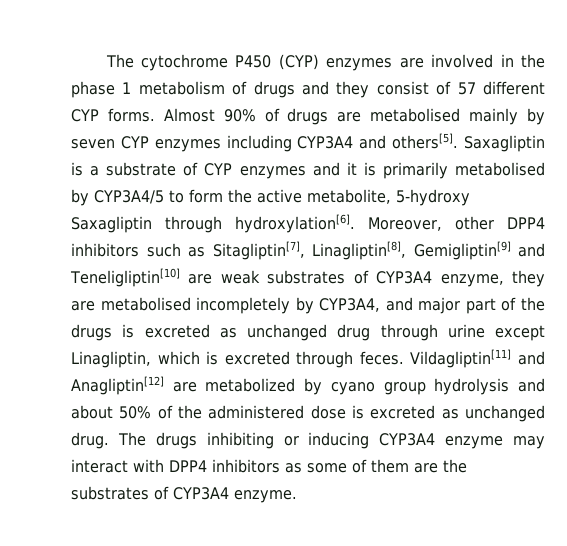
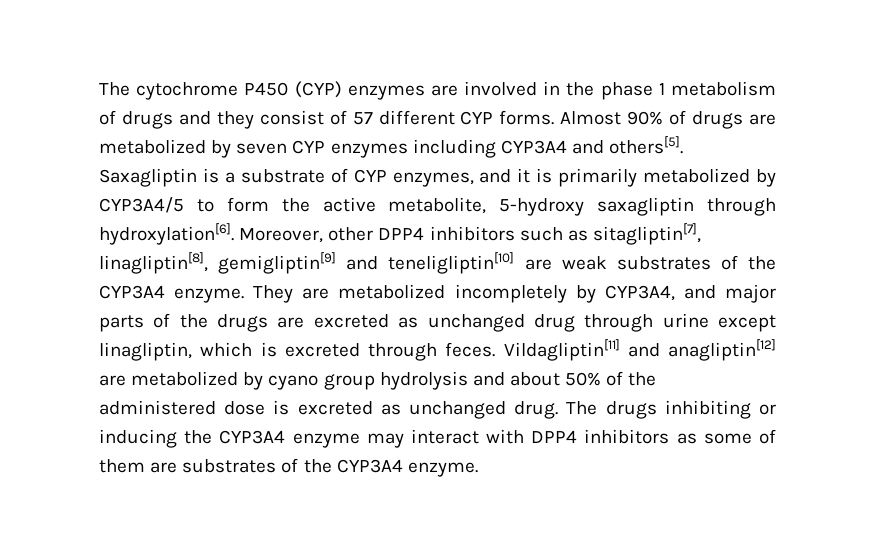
- Almost 90% of drugs are metabolised mainly by seven CYP enzymes including CYP3A4 and others[5].
+ Almost 90% of drugs are metabolized by seven CYP enzymes including CYP3A4 and others[5].
- Saxagliptin is a substrate of CYP enzymes and it is primarily metabolised by CYP3A4/5 to form the active metabolite, 5-hydroxy Saxagliptin through hydroxylation[6].
+ Saxagliptin is a substrate of CYP enzymes, and it is primarily metabolized by CYP3A4/5 to form the active metabolite, 5-hydroxy saxagliptin through hydroxylation[6].
- Moreover, other DPP4 inhibitors such as Sitagliptin[7], Linagliptin[8], Gemigliptin[9] and Teneligliptin[10] are weak substrates of CYP3A4 enzyme, they are metabolised incompletely by CYP3A4, and major part of the drugs is excreted as unchanged drug through urine except Linagliptin, which is excreted through feces.
+ Moreover, other DPP4 inhibitors such as sitagliptin[7], linagliptin[8], gemigliptin[9] and teneligliptin[10] are weak substrates of the CYP3A4 enzyme. They are metabolized incompletely by CYP3A4, and major parts of the drugs are excreted as unchanged drug through urine except linagliptin, which is excreted through feces.
- Vildagliptin[11] and Anagliptin[12] are metabolized by cyano group hydrolysis and about 50% of the administered dose is excreted as unchanged drug.
+ Vildagliptin[11] and anagliptin[12] are metabolized by cyano group hydrolysis and about 50% of the administered dose is excreted as unchanged drug.
- The drugs inhibiting or inducing CYP3A4 enzyme may interact with DPP4 inhibitors as some of them are the substrates of CYP3A4 enzyme.
+ The drugs inhibiting or inducing the CYP3A4 enzyme may interact with DPP4 inhibitors as some of them are substrates of the CYP3A4 enzyme.

